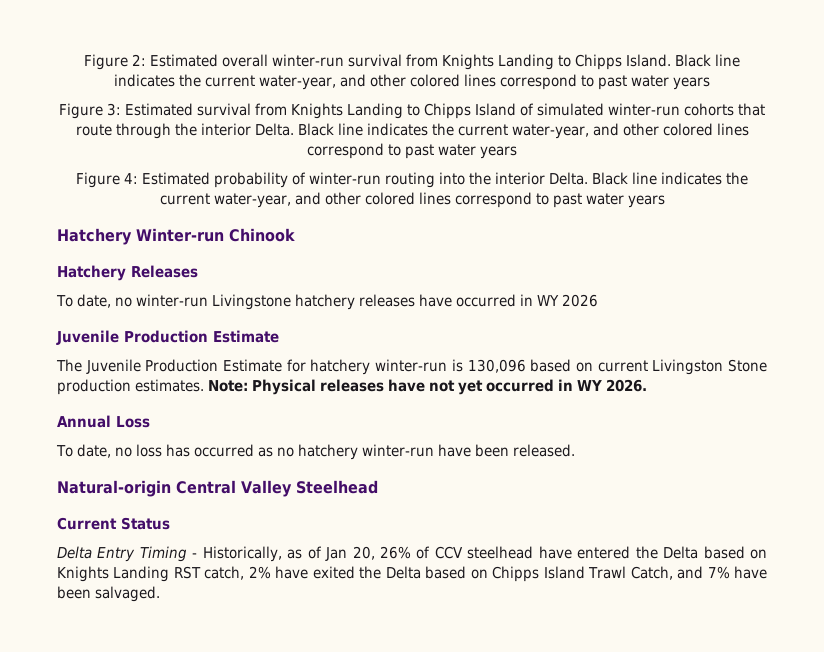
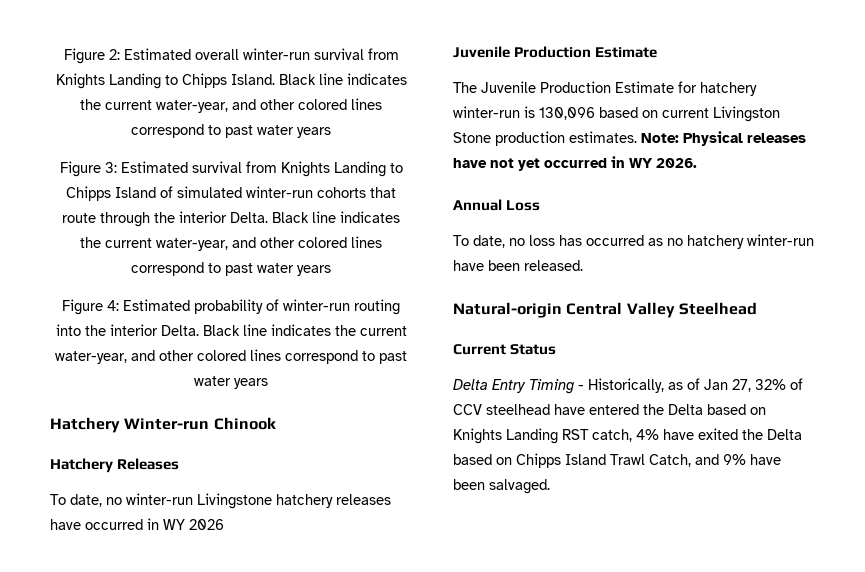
- Delta Entry Timing - Historically, as of Jan 20, 26% of CCV steelhead have entered the Delta based on Knights Landing RST catch, 2% have exited the Delta based on Chipps Island Trawl Catch, and 7% have been salvaged.
+ Delta Entry Timing - Historically, as of Jan 27, 32% of CCV steelhead have entered the Delta based on Knights Landing RST catch, 4% have exited the Delta based on Chipps Island Trawl Catch, and 9% have been salvaged.

